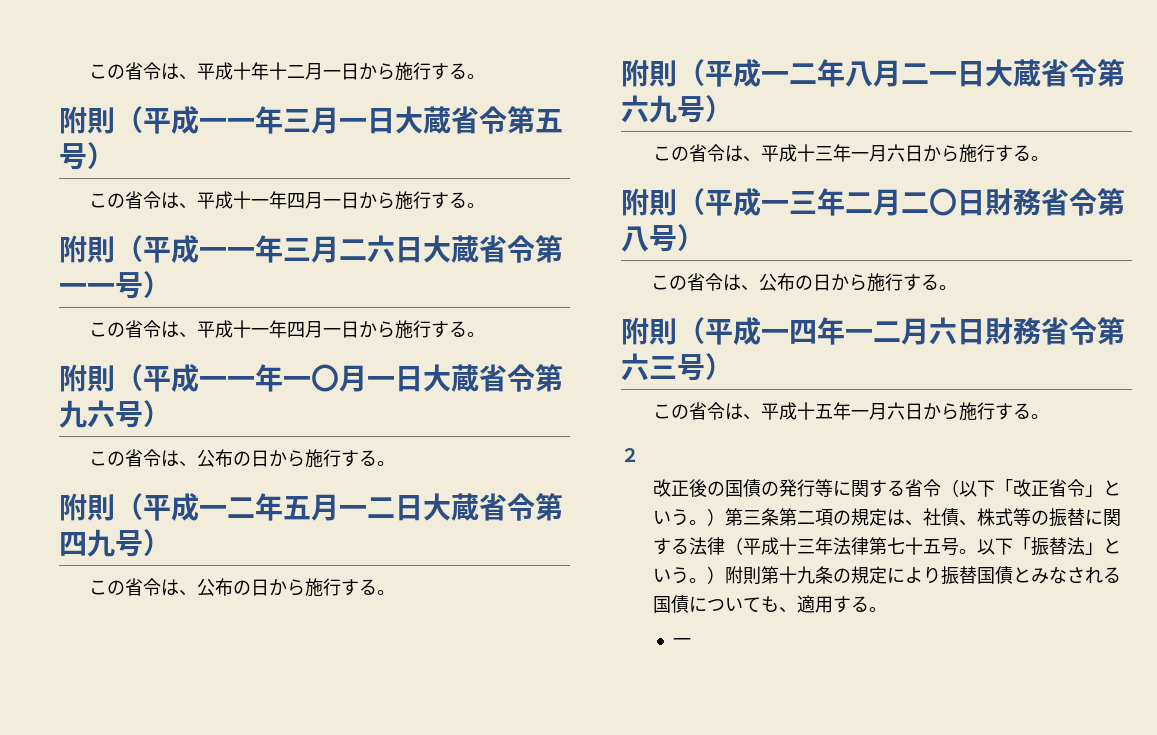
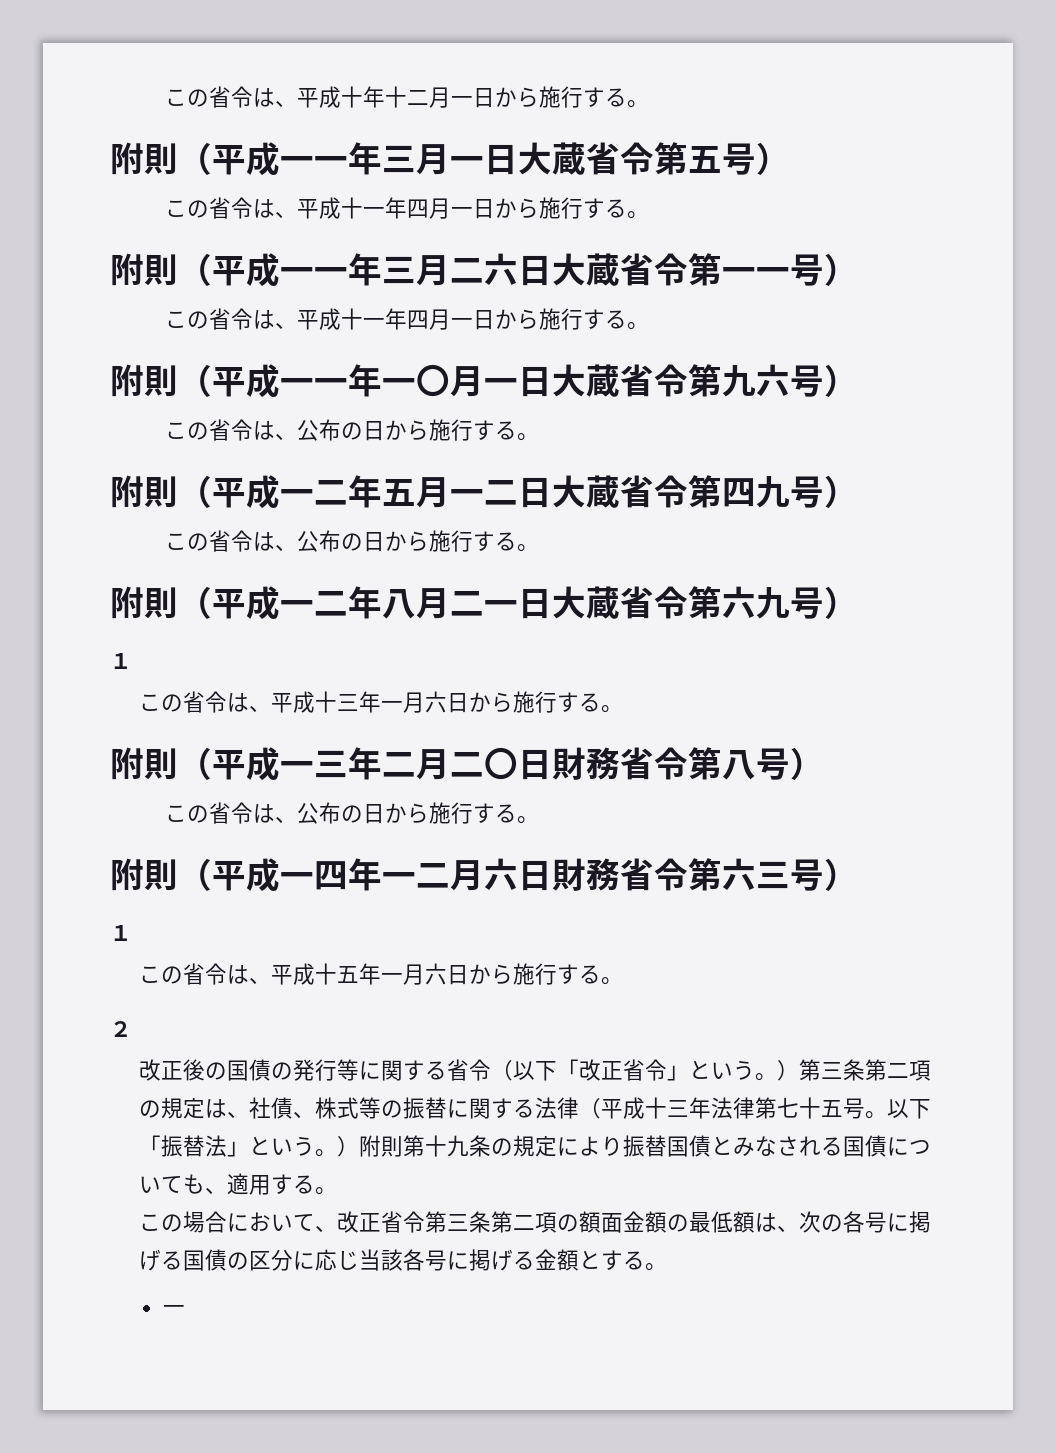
  附則（平成一二年八月二一日大蔵省令第六九号）
+ １
  附則（平成一四年一二月六日財務省令第六三号）
+ １
+ この場合において、改正省令第三条第二項の額面金額の最低額は、次の各号に掲げる国債の区分に応じ当該各号に掲げる金額とする。

